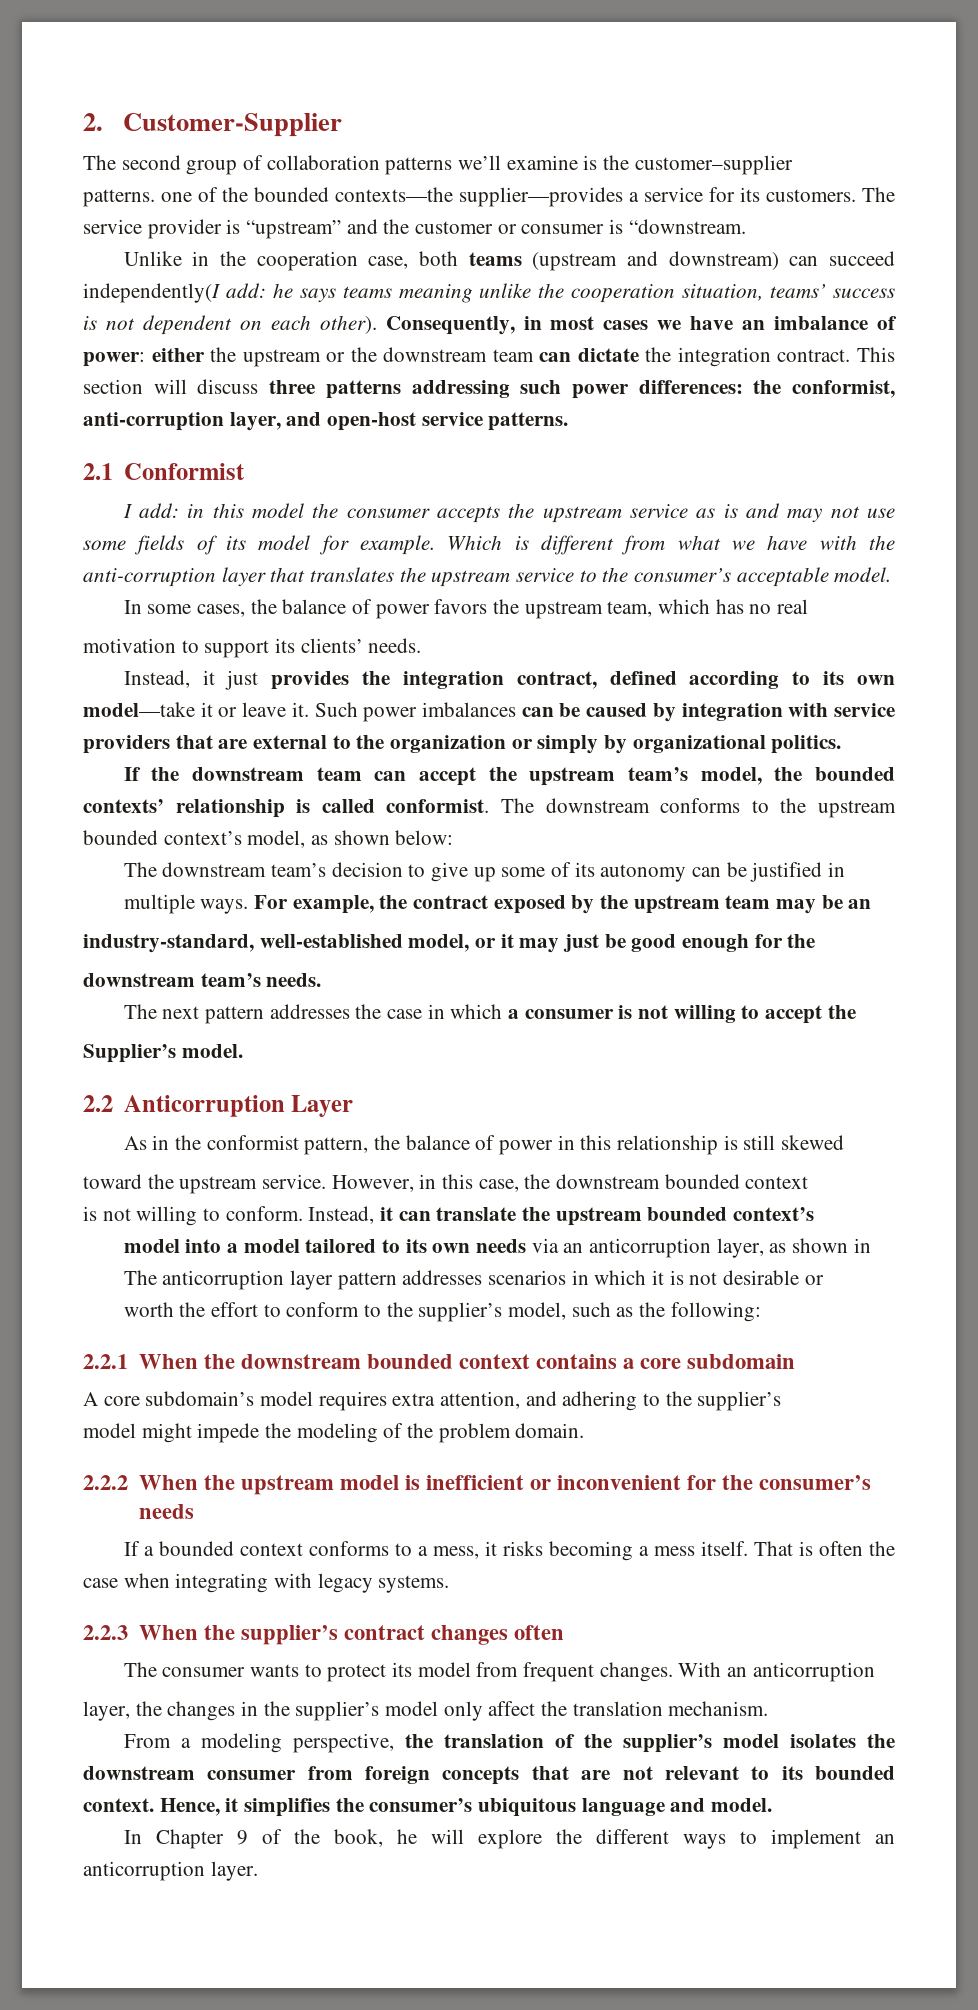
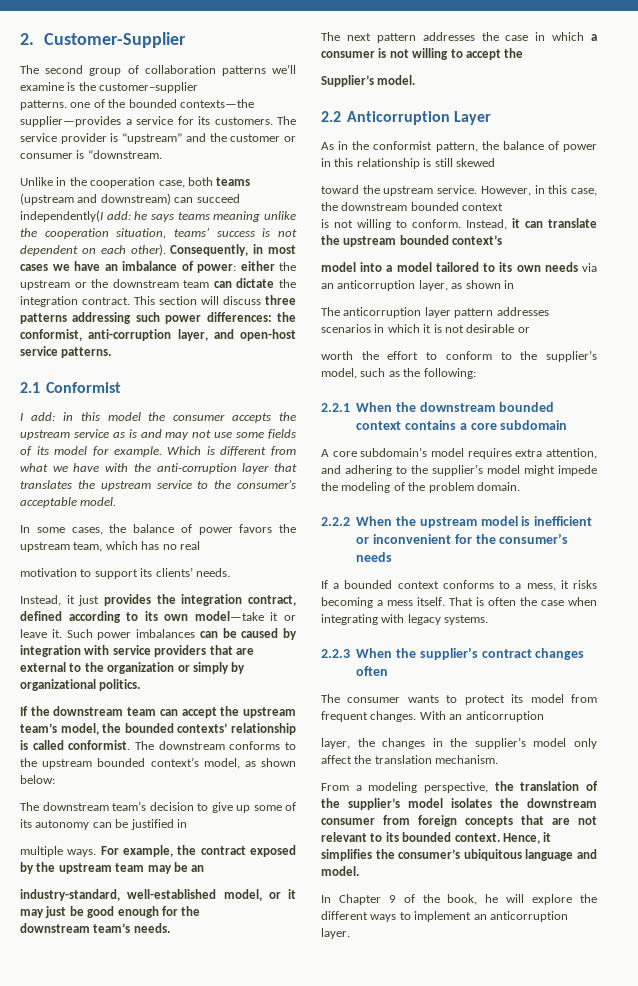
- A core subdomain’s model requires extra attention, and adhering to the supplier’s
- model might impede the modeling of the problem domain.
+ A core subdomain’s model requires extra attention, and adhering to the supplier’s model might impede the modeling of the problem domain.

